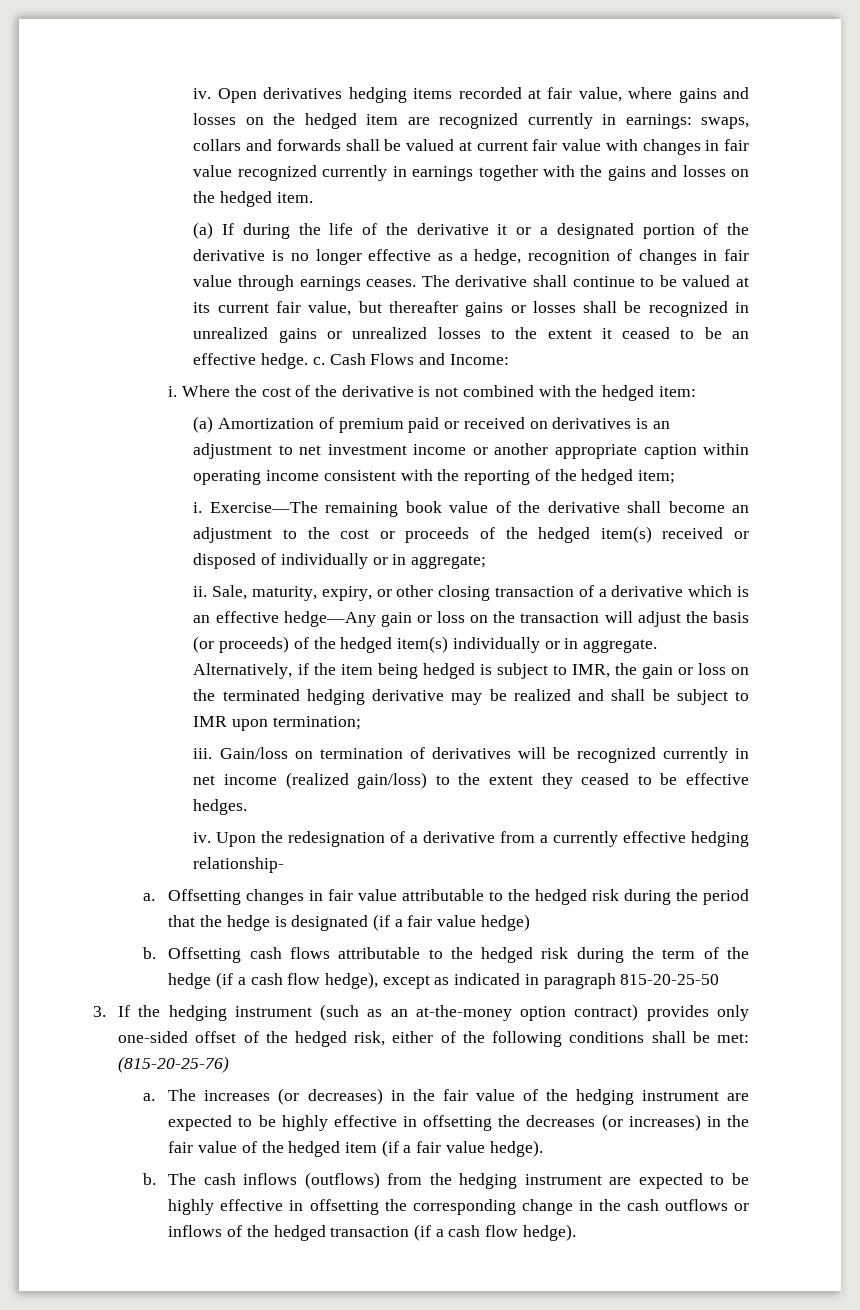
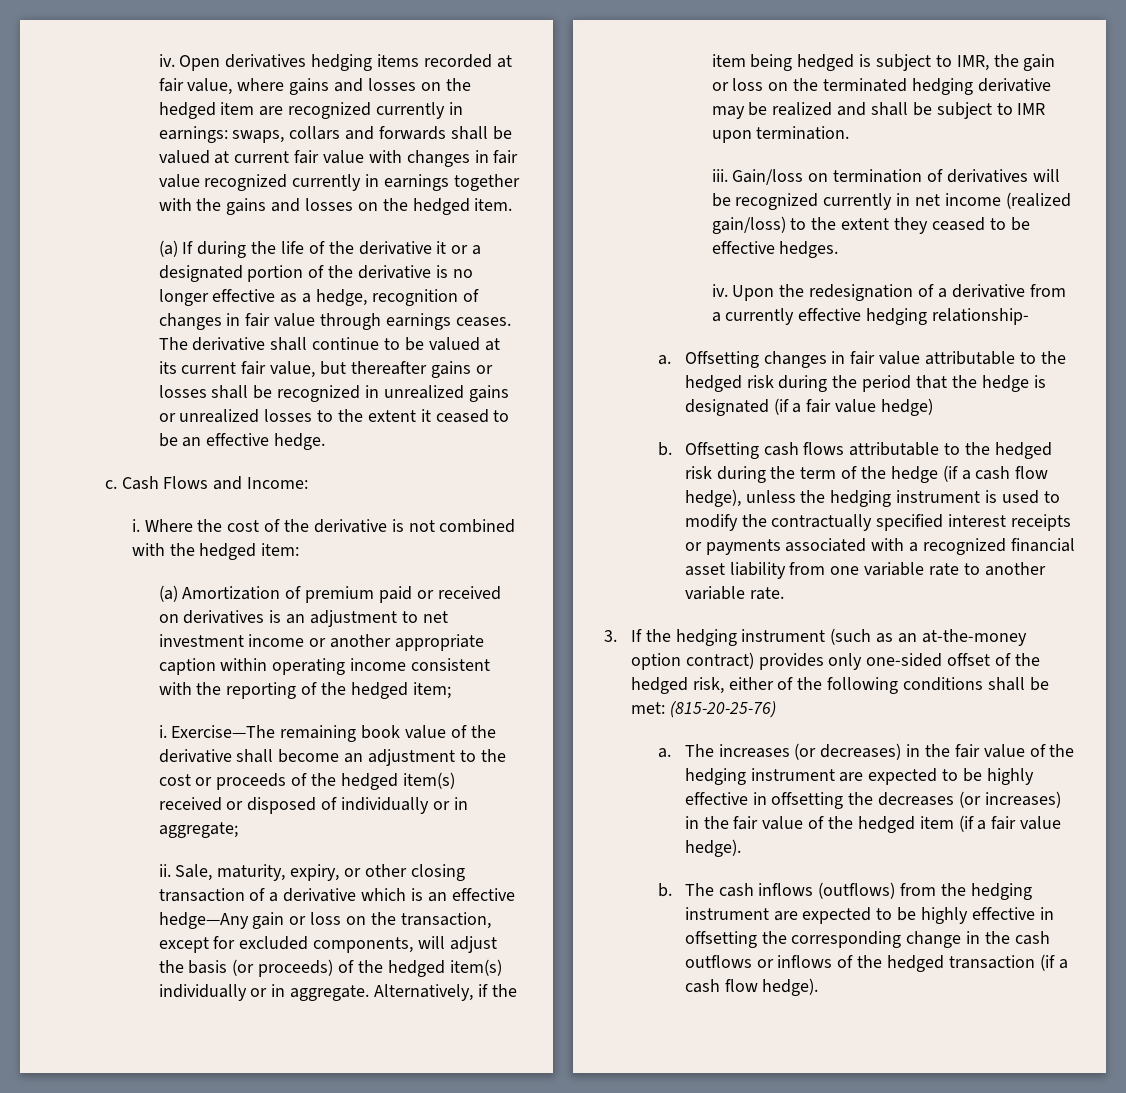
- The derivative shall continue to be valued at its current fair value, but thereafter gains or losses shall be recognized in unrealized gains or unrealized losses to the extent it ceased to be an effective hedge. c.
+ The derivative shall continue to be valued at its current fair value, but thereafter gains or losses shall be recognized in unrealized gains or unrealized losses to the extent it ceased to be an effective hedge.
+ c.
- Sale, maturity, expiry, or other closing transaction of a derivative which is an effective hedge—Any gain or loss on the transaction will adjust the basis (or proceeds) of the hedged item(s) individually or in aggregate.
+ Sale, maturity, expiry, or other closing transaction of a derivative which is an effective hedge—Any gain or loss on the transaction, except for excluded components, will adjust the basis (or proceeds) of the hedged item(s) individually or in aggregate.
- Alternatively, if the item being hedged is subject to IMR, the gain or loss on the terminated hedging derivative may be realized and shall be subject to IMR upon termination;
+ Alternatively, if the item being hedged is subject to IMR, the gain or loss on the terminated hedging derivative may be realized and shall be subject to IMR upon termination.
- Offsetting cash flows attributable to the hedged risk during the term of the hedge (if a cash flow hedge), except as indicated in paragraph 815-20-25-50
+ Offsetting cash flows attributable to the hedged risk during the term of the hedge (if a cash flow hedge), unless the hedging instrument is used to modify the contractually specified interest receipts or payments associated with a recognized financial asset liability from one variable rate to another variable rate.

